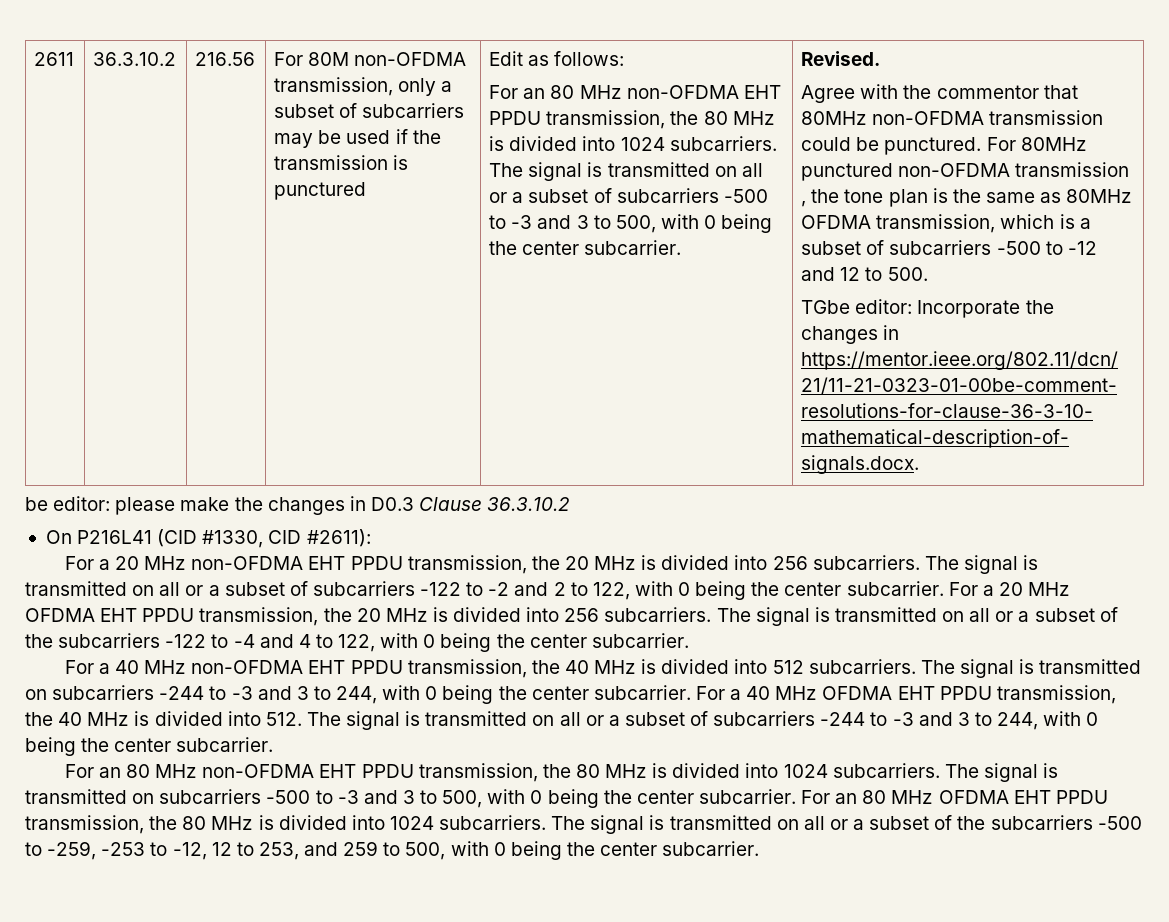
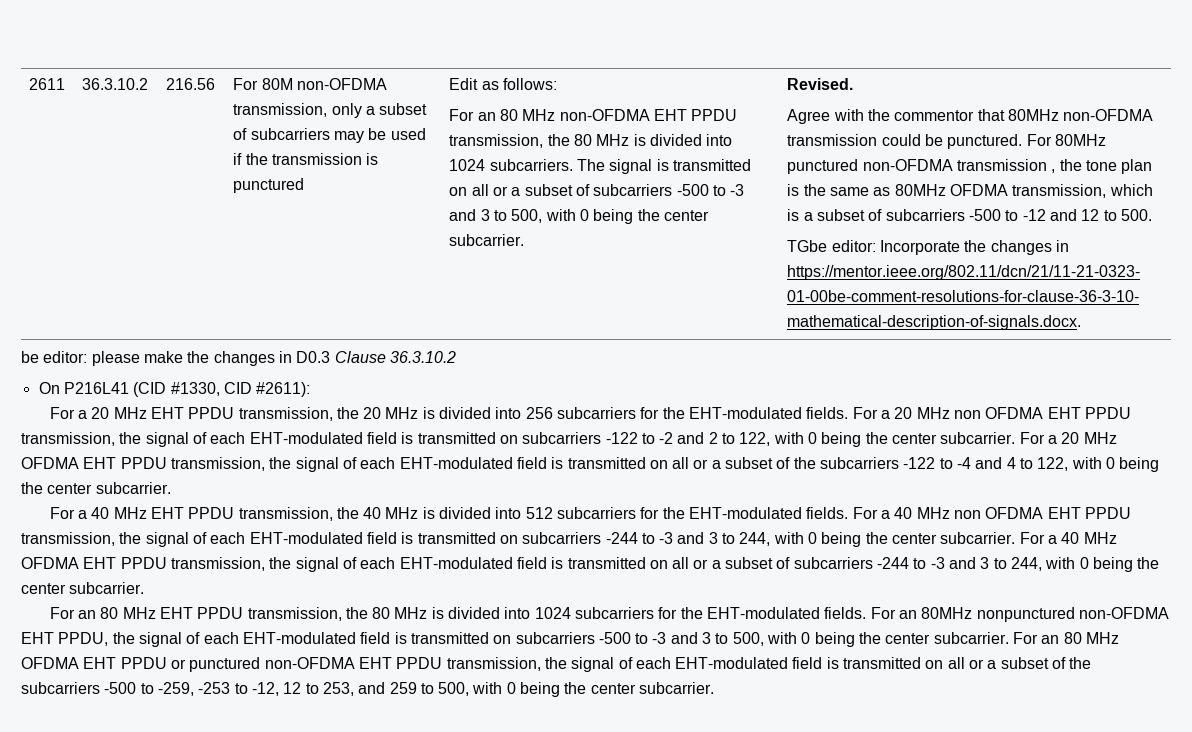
- For a 20 MHz non-OFDMA EHT PPDU transmission, the 20 MHz is divided into 256 subcarriers. The signal is transmitted on all or a subset of subcarriers -122 to -2 and 2 to 122, with 0 being the center subcarrier.
+ For a 20 MHz EHT PPDU transmission, the 20 MHz is divided into 256 subcarriers for the EHT-modulated fields. For a 20 MHz non OFDMA EHT PPDU transmission, the signal of each EHT-modulated field is transmitted on subcarriers -122 to -2 and 2 to 122, with 0 being the center subcarrier.
- For a 20 MHz OFDMA EHT PPDU transmission, the 20 MHz is divided into 256 subcarriers. The signal is transmitted on all or a subset of the subcarriers -122 to -4 and 4 to 122, with 0 being the center subcarrier.
+ For a 20 MHz OFDMA EHT PPDU transmission, the signal of each EHT-modulated field is transmitted on all or a subset of the subcarriers -122 to -4 and 4 to 122, with 0 being the center subcarrier.
- For a 40 MHz non-OFDMA EHT PPDU transmission, the 40 MHz is divided into 512 subcarriers. The signal is transmitted on subcarriers -244 to -3 and 3 to 244, with 0 being the center subcarrier.
+ For a 40 MHz EHT PPDU transmission, the 40 MHz is divided into 512 subcarriers for the EHT-modulated fields. For a 40 MHz non OFDMA EHT PPDU transmission, the signal of each EHT-modulated field is transmitted on subcarriers -244 to -3 and 3 to 244, with 0 being the center subcarrier.
- For a 40 MHz OFDMA EHT PPDU transmission, the 40 MHz is divided into 512. The signal is transmitted on all or a subset of subcarriers -244 to -3 and 3 to 244, with 0 being the center subcarrier.
+ For a 40 MHz OFDMA EHT PPDU transmission, the signal of each EHT-modulated field is transmitted on all or a subset of subcarriers -244 to -3 and 3 to 244, with 0 being the center subcarrier.
- For an 80 MHz non-OFDMA EHT PPDU transmission, the 80 MHz is divided into 1024 subcarriers. The signal is transmitted on subcarriers -500 to -3 and 3 to 500, with 0 being the center subcarrier.
+ For an 80 MHz EHT PPDU transmission, the 80 MHz is divided into 1024 subcarriers for the EHT-modulated fields. For an 80MHz nonpunctured non-OFDMA EHT PPDU, the signal of each EHT-modulated field is transmitted on subcarriers -500 to -3 and 3 to 500, with 0 being the center subcarrier.
- For an 80 MHz OFDMA EHT PPDU transmission, the 80 MHz is divided into 1024 subcarriers. The signal is transmitted on all or a subset of the subcarriers -500 to -259, -253 to -12, 12 to 253, and 259 to 500, with 0 being the center subcarrier.
+ For an 80 MHz OFDMA EHT PPDU or punctured non-OFDMA EHT PPDU transmission, the signal of each EHT-modulated field is transmitted on all or a subset of the subcarriers -500 to -259, -253 to -12, 12 to 253, and 259 to 500, with 0 being the center subcarrier.

